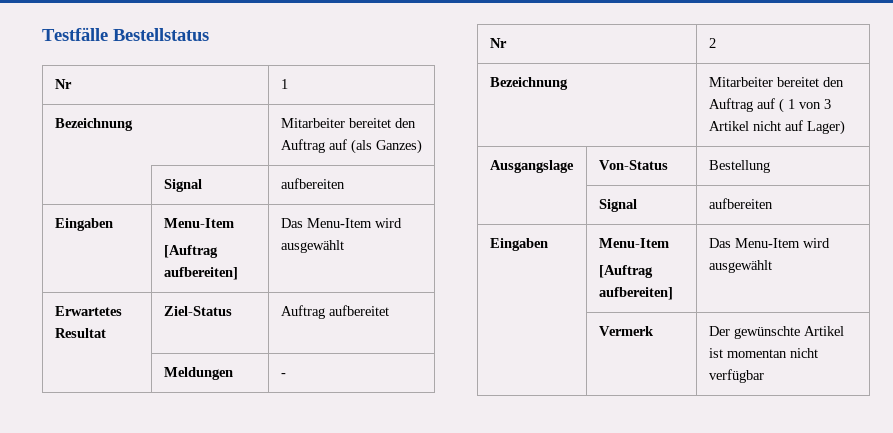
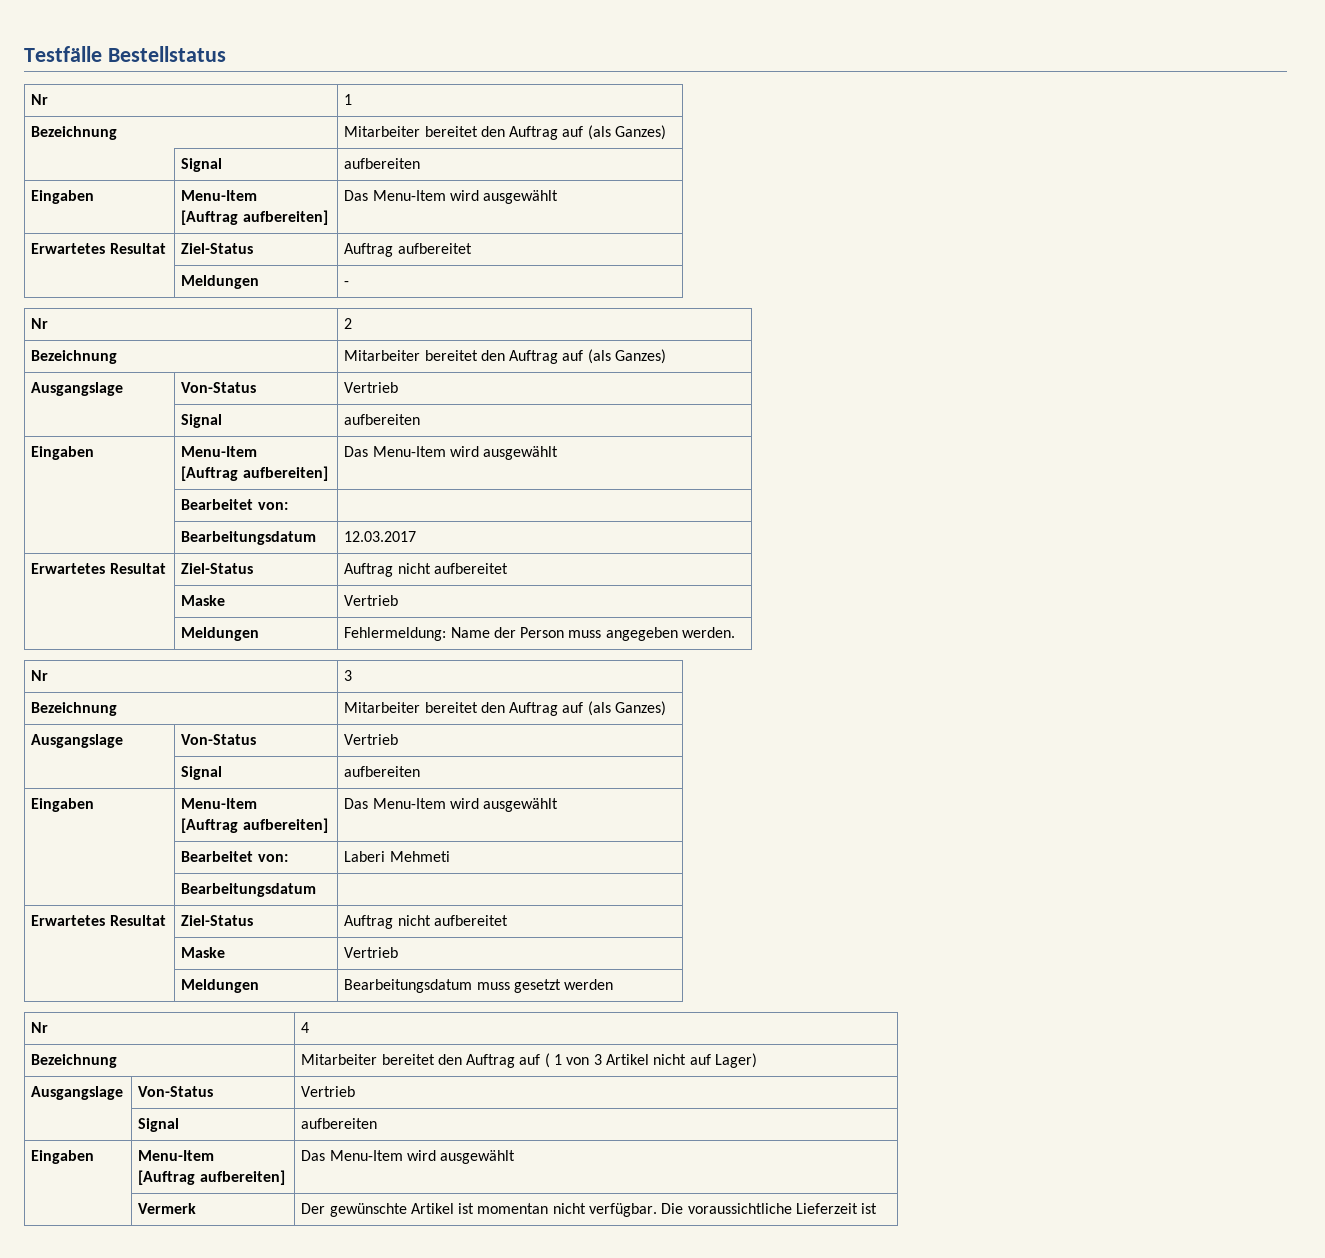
  Nr | 2
+ Bezeichnung | Mitarbeiter bereitet den Auftrag auf (als Ganzes)
+ Ausgangslage | Von-Status | Vertrieb
+ | Signal | aufbereiten
+ Eingaben | Menu-Item
+ [Auftrag aufbereiten] | Das Menu-Item wird ausgewählt
+ | Bearbeitet von: |
+ | Bearbeitungsdatum | 12.03.2017
+ Erwartetes Resultat | Ziel-Status | Auftrag nicht aufbereitet
+ | Maske | Vertrieb
+ | Meldungen | Fehlermeldung: Name der Person muss angegeben werden.
+ Nr | 3
+ Bezeichnung | Mitarbeiter bereitet den Auftrag auf (als Ganzes)
+ Ausgangslage | Von-Status | Vertrieb
+ | Signal | aufbereiten
+ Eingaben | Menu-Item
+ [Auftrag aufbereiten] | Das Menu-Item wird ausgewählt
+ | Bearbeitet von: | Laberi Mehmeti
+ | Bearbeitungsdatum |
+ Erwartetes Resultat | Ziel-Status | Auftrag nicht aufbereitet
+ | Maske | Vertrieb
+ | Meldungen | Bearbeitungsdatum muss gesetzt werden
+ Nr | 4
  Bezeichnung | Mitarbeiter bereitet den Auftrag auf ( 1 von 3 Artikel nicht auf Lager)
- Ausgangslage | Von-Status | Bestellung
+ Ausgangslage | Von-Status | Vertrieb
- | Vermerk | Der gewünschte Artikel ist momentan nicht verfügbar
+ | Vermerk | Der gewünschte Artikel ist momentan nicht verfügbar. Die voraussichtliche Lieferzeit ist

